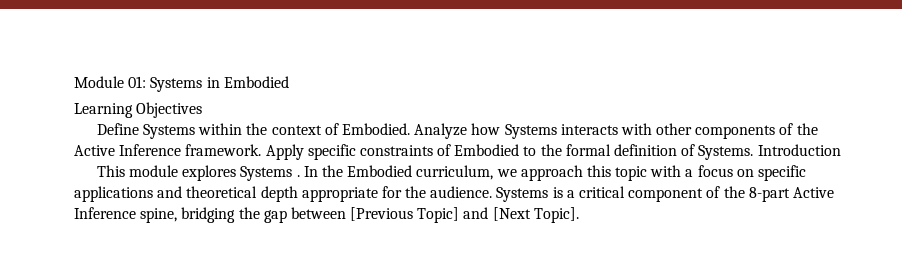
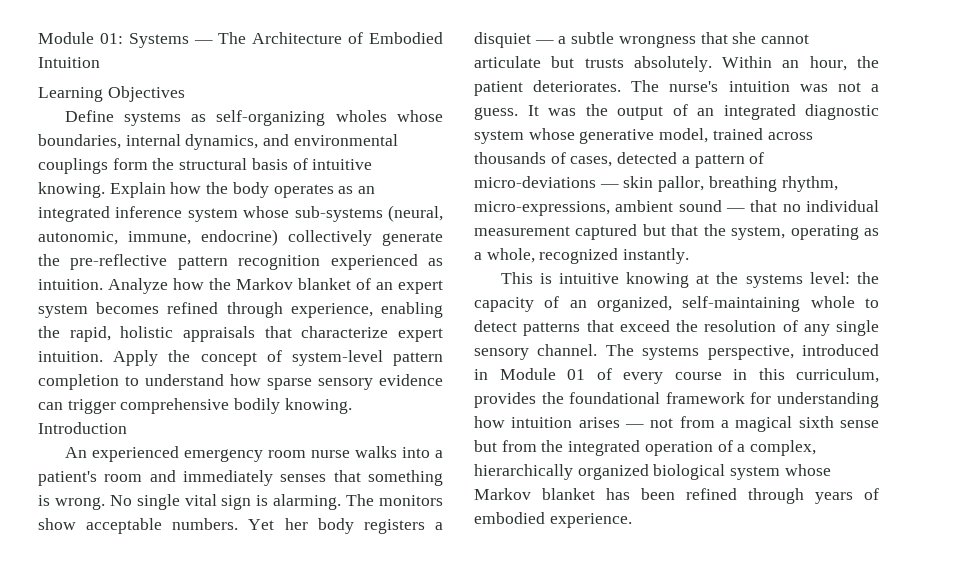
- Module 01: Systems in Embodied
+ Module 01: Systems — The Architecture of Embodied Intuition
- Define Systems within the context of Embodied. Analyze how Systems interacts with other components of the Active Inference framework. Apply specific constraints of Embodied to the formal definition of Systems. Introduction
- This module explores Systems . In the Embodied curriculum, we approach this topic with a focus on specific applications and theoretical depth appropriate for the audience. Systems is a critical component of the 8-part Active Inference spine, bridging the gap between [Previous Topic] and [Next Topic].
+ Define systems as self-organizing wholes whose boundaries, internal dynamics, and environmental couplings form the structural basis of intuitive knowing. Explain how the body operates as an integrated inference system whose sub-systems (neural, autonomic, immune, endocrine) collectively generate the pre-reflective pattern recognition experienced as intuition. Analyze how the Markov blanket of an expert system becomes refined through experience, enabling the rapid, holistic appraisals that characterize expert intuition. Apply the concept of system-level pattern completion to understand how sparse sensory evidence can trigger comprehensive bodily knowing. Introduction
+ An experienced emergency room nurse walks into a patient's room and immediately senses that something is wrong. No single vital sign is alarming. The monitors show acceptable numbers. Yet her body registers a disquiet — a subtle wrongness that she cannot articulate but trusts absolutely. Within an hour, the patient deteriorates. The nurse's intuition was not a guess. It was the output of an integrated diagnostic system whose generative model, trained across thousands of cases, detected a pattern of micro-deviations — skin pallor, breathing rhythm, micro-expressions, ambient sound — that no individual measurement captured but that the system, operating as a whole, recognized instantly.
+ This is intuitive knowing at the systems level: the capacity of an organized, self-maintaining whole to detect patterns that exceed the resolution of any single sensory channel. The systems perspective, introduced in Module 01 of every course in this curriculum, provides the foundational framework for understanding how intuition arises — not from a magical sixth sense but from the integrated operation of a complex, hierarchically organized biological system whose Markov blanket has been refined through years of embodied experience.

